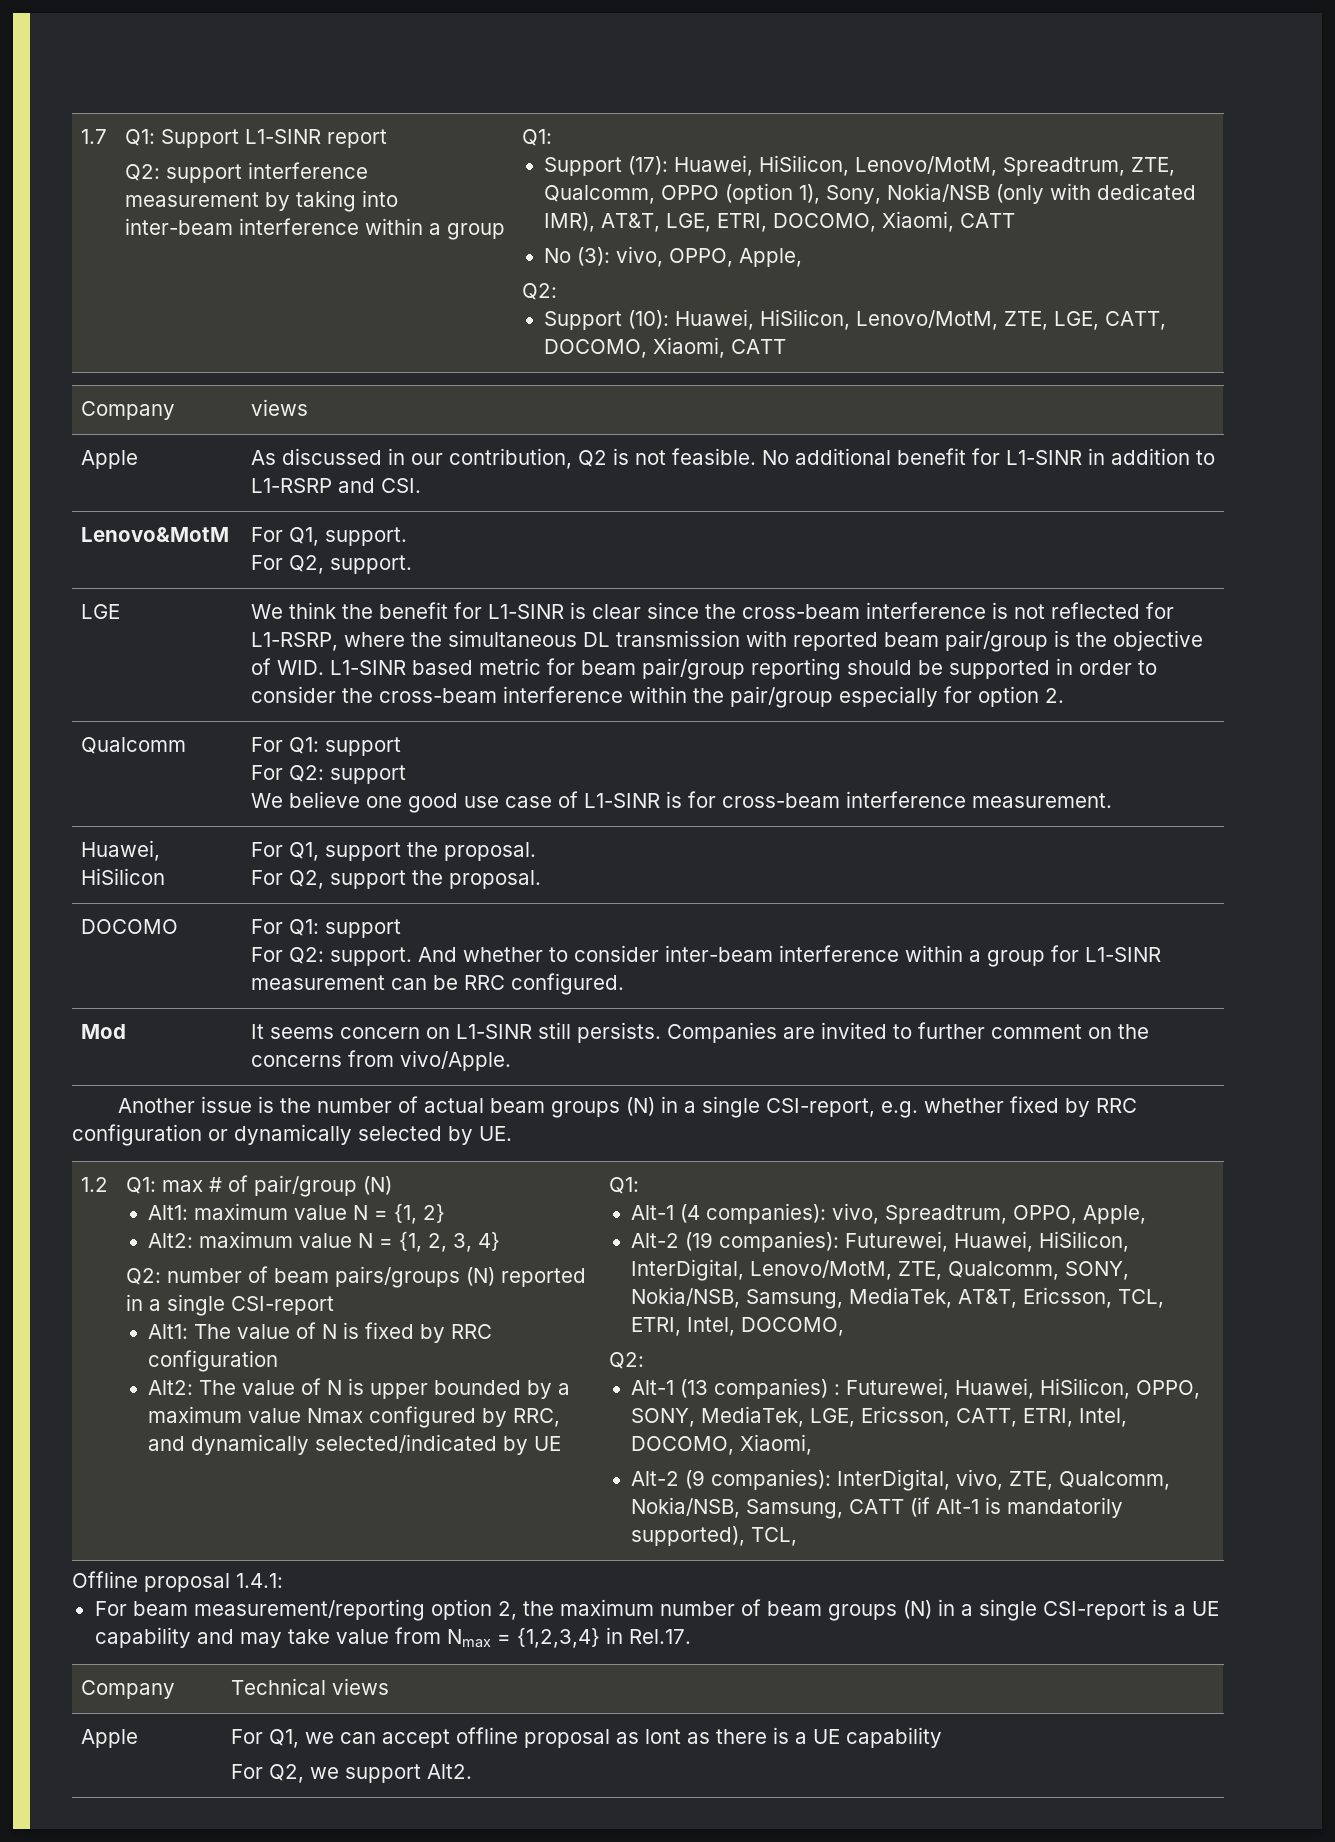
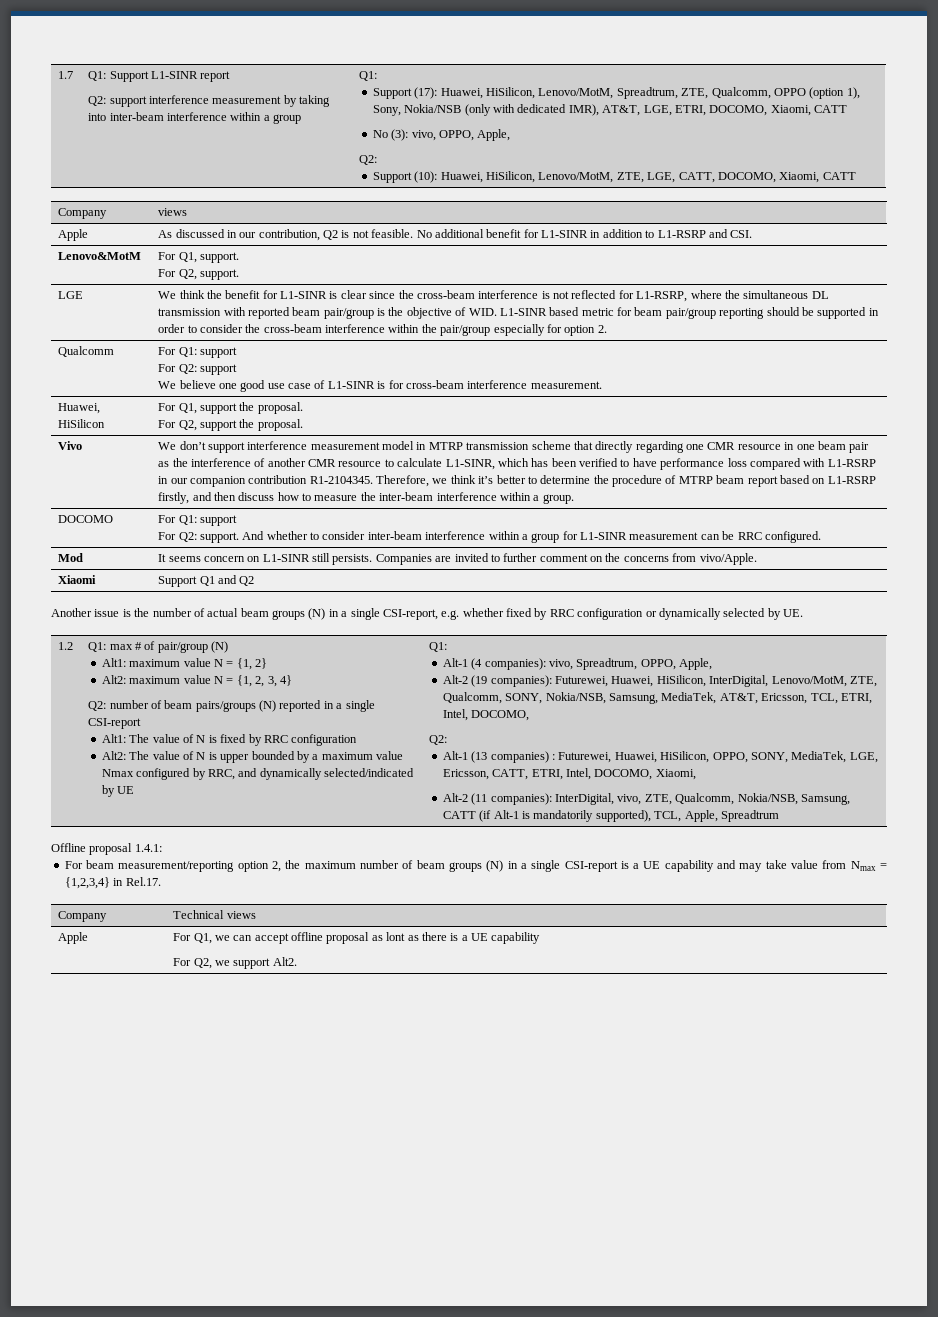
+ Vivo | We don’t support interference measurement model in MTRP transmission scheme that directly regarding one CMR resource in one beam pair as the interference of another CMR resource to calculate L1-SINR, which has been verified to have performance loss compared with L1-RSRP in our companion contribution R1-2104345. Therefore, we think it’s better to determine the procedure of MTRP beam report based on L1-RSRP firstly, and then discuss how to measure the inter-beam interference within a group.
+ Xiaomi | Support Q1 and Q2
- Alt-2 (9 companies): InterDigital, vivo, ZTE, Qualcomm, Nokia/NSB, Samsung, CATT (if Alt-1 is mandatorily supported), TCL,
+ Alt-2 (11 companies): InterDigital, vivo, ZTE, Qualcomm, Nokia/NSB, Samsung, CATT (if Alt-1 is mandatorily supported), TCL, Apple, Spreadtrum

